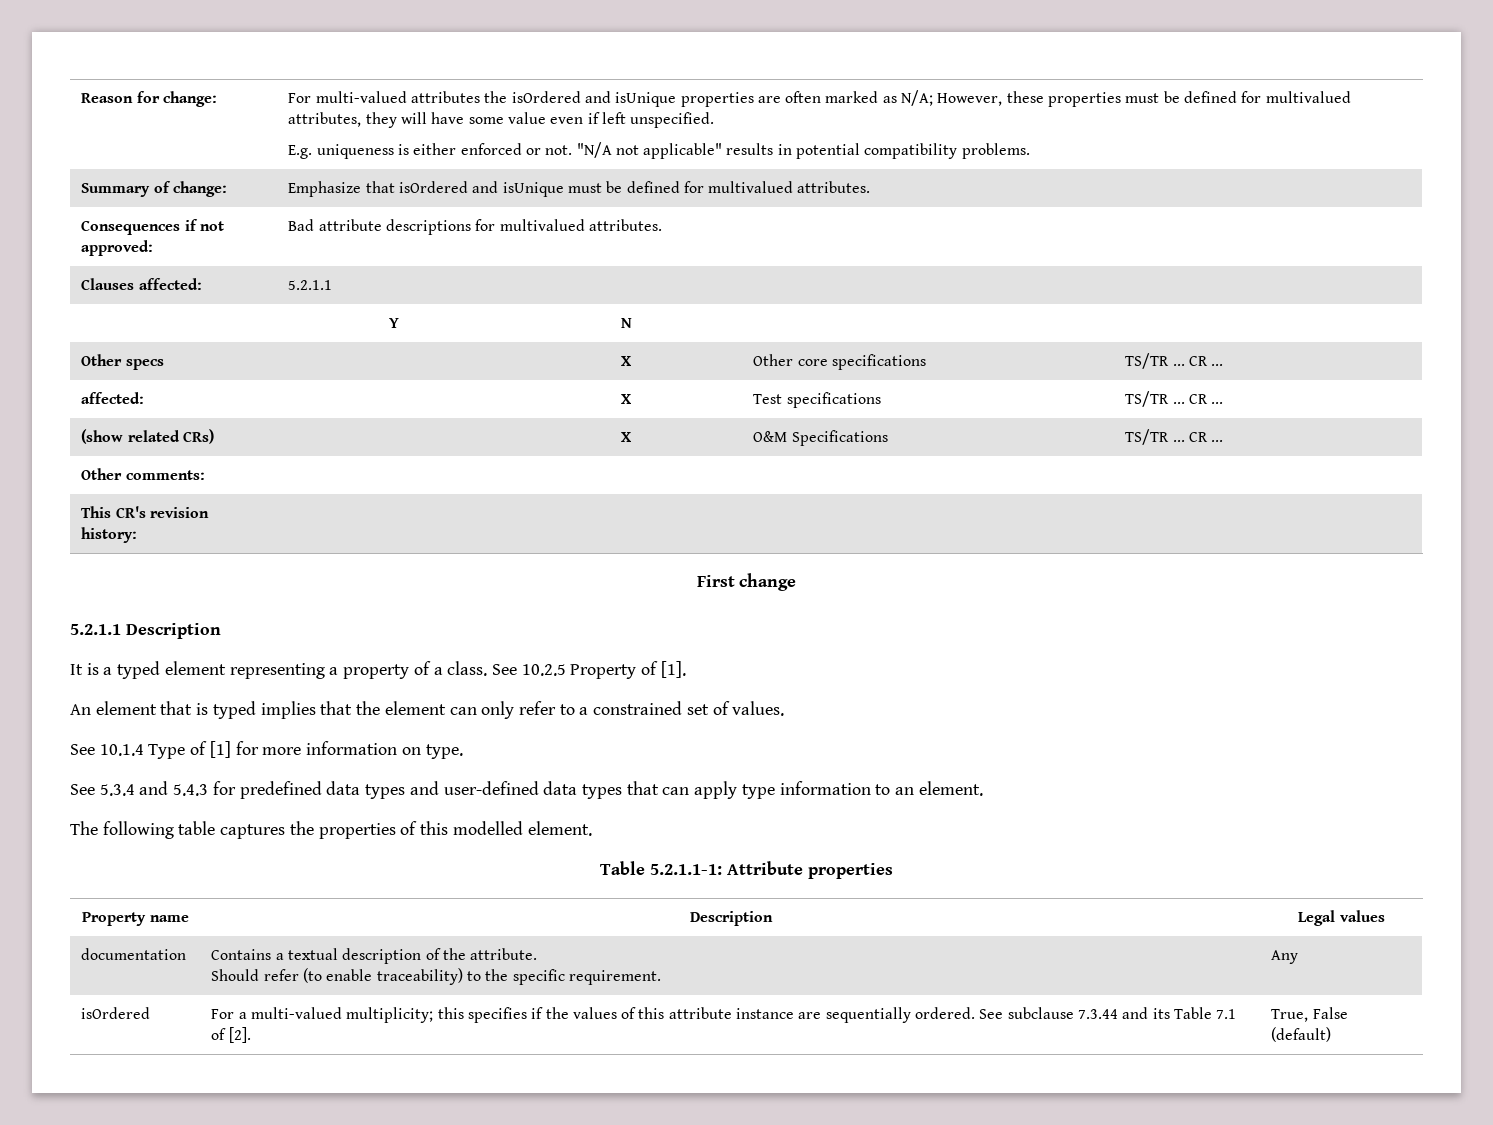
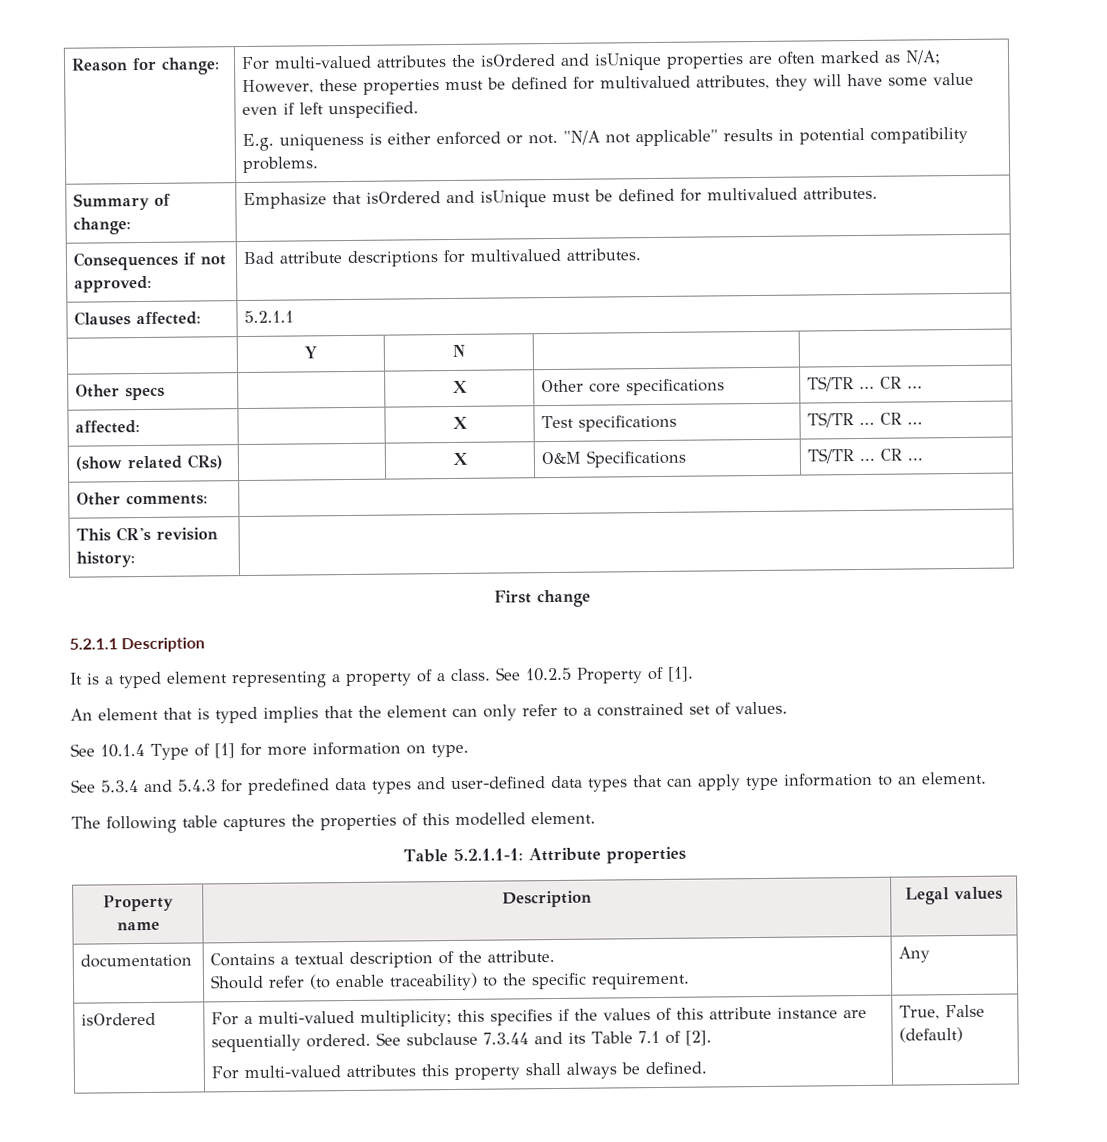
- isOrdered | For a multi-valued multiplicity; this specifies if the values of this attribute instance are sequentially ordered. See subclause 7.3.44 and its Table 7.1 of [2]. | True, False (default)
+ isOrdered | For a multi-valued multiplicity; this specifies if the values of this attribute instance are sequentially ordered. See subclause 7.3.44 and its Table 7.1 of [2].
+ For multi-valued attributes this property shall always be defined. | True, False (default)

